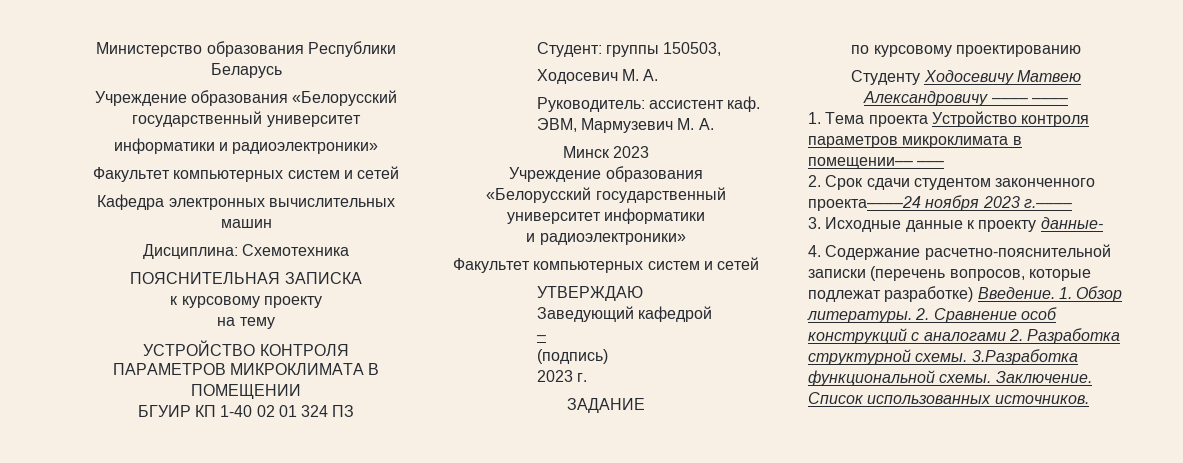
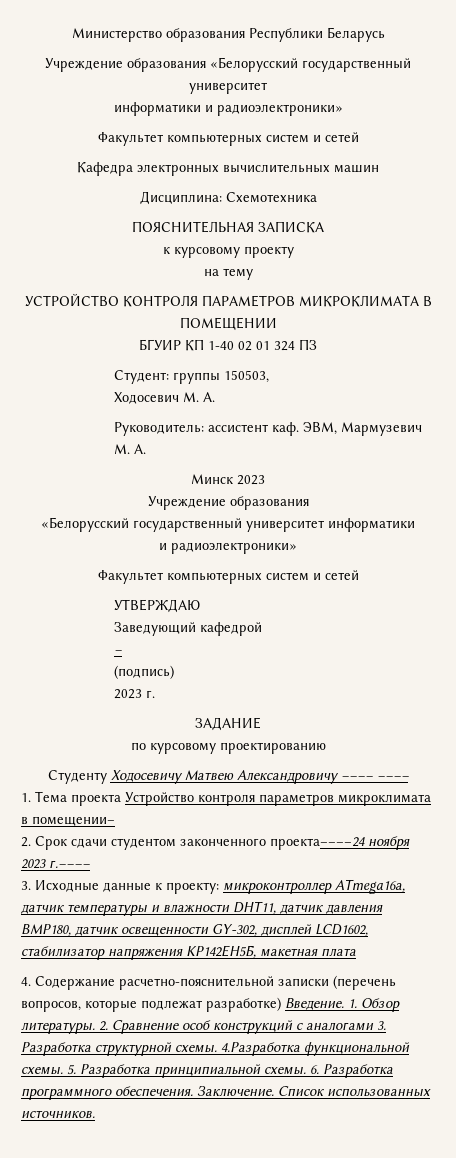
- 1. Тема проекта Устройство контроля параметров микроклимата в помещении–– –––
+ 1. Тема проекта Устройство контроля параметров микроклимата в помещении–
- 3. Исходные данные к проекту данные-
+ 3. Исходные данные к проекту: микроконтроллер ATmega16а, датчик температуры и влажности DHT11, датчик давления BMP180, датчик освещенности GY-302, дисплей LCD1602, стабилизатор напряжения KP142EH5Б, макетная плата
- 2. Сравнение особ конструкций с аналогами 2. Разработка структурной схемы.
+ 2. Сравнение особ конструкций с аналогами 3. Разработка структурной схемы.
- 3.Разработка функциональной схемы.
+ 4.Разработка функциональной схемы.
+ 5. Разработка принципиальной схемы. 6. Разработка программного обеспечения.

